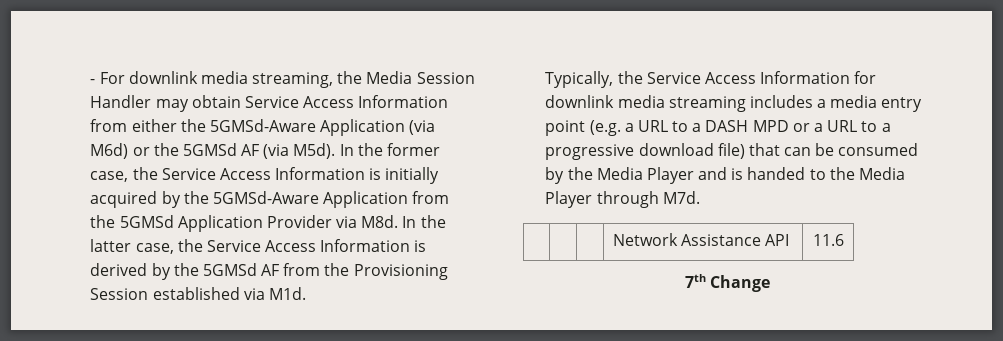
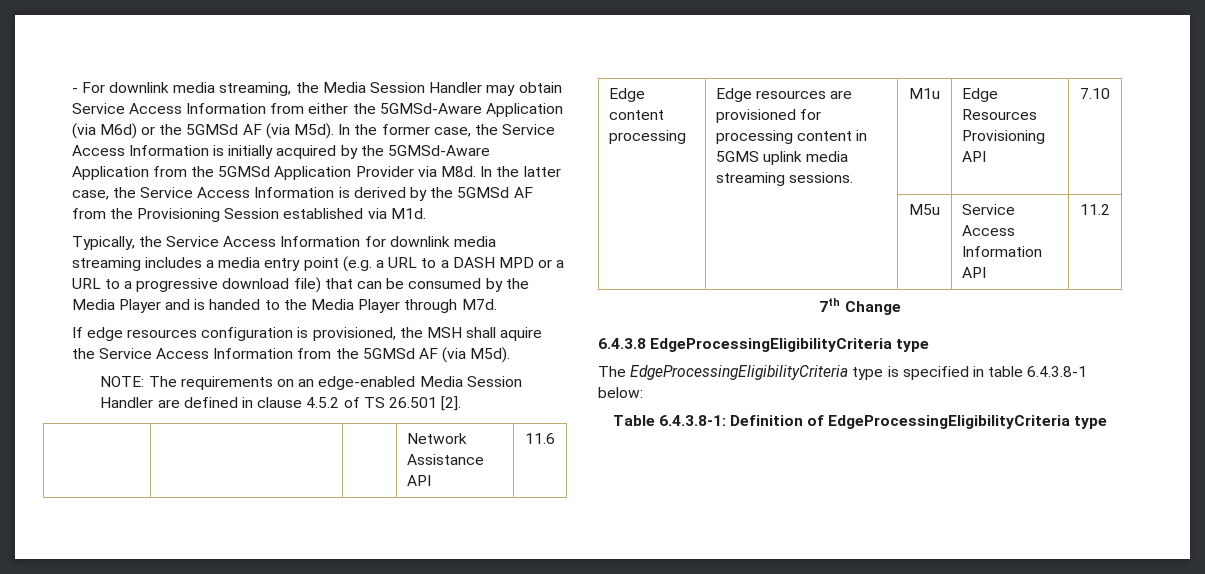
+ If edge resources configuration is provisioned, the MSH shall aquire the Service Access Information from the 5GMSd AF (via M5d).
+ NOTE: The requirements on an edge-enabled Media Session Handler are defined in clause 4.5.2 of TS 26.501 [2].
  | | | Network Assistance API | 11.6
+ Edge content processing | Edge resources are provisioned for processing content in 5GMS uplink media streaming sessions. | M1u | Edge Resources Provisioning API | 7.10
+ | | M5u | Service Access Information API | 11.2
  7th Change
+ 6.4.3.8 EdgeProcessingEligibilityCriteria type
+ The EdgeProcessingEligibilityCriteria type is specified in table 6.4.3.8-1 below:
+ Table 6.4.3.8-1: Definition of EdgeProcessingEligibilityCriteria type

